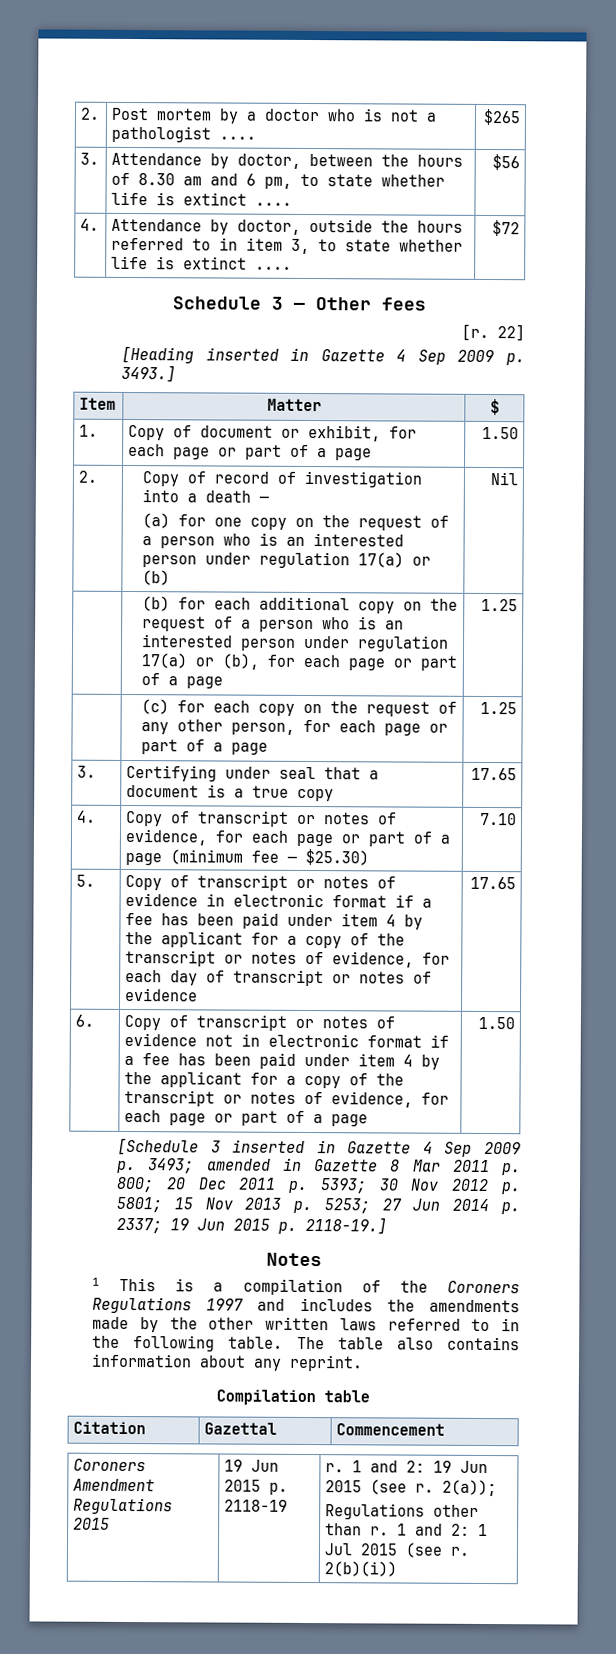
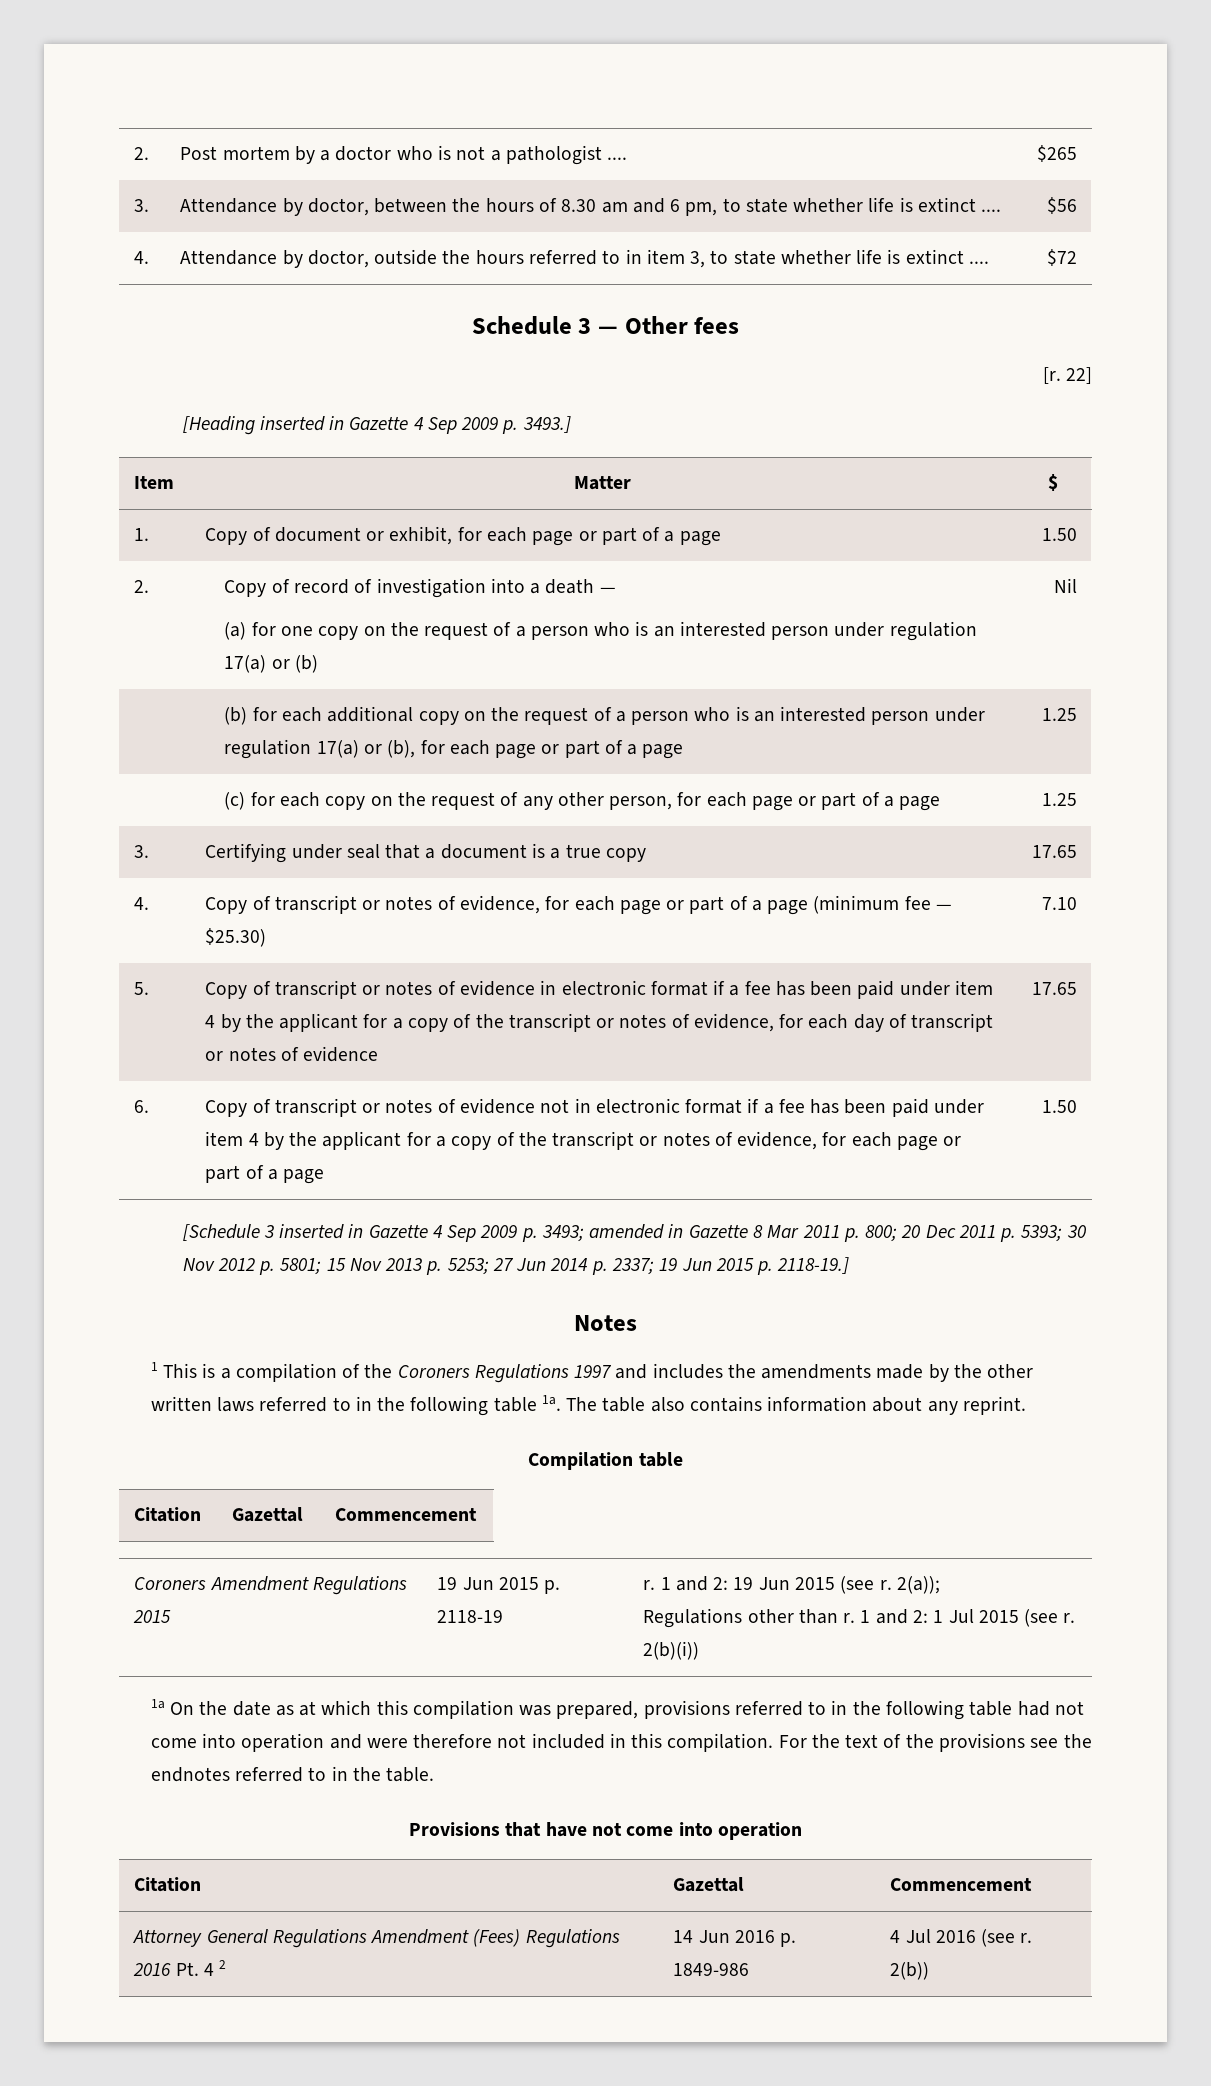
- 1 This is a compilation of the Coroners Regulations 1997 and includes the amendments made by the other written laws referred to in the following table.
+ 1 This is a compilation of the Coroners Regulations 1997 and includes the amendments made by the other written laws referred to in the following table 1a.
+ 1a On the date as at which this compilation was prepared, provisions referred to in the following table had not come into operation and were therefore not included in this compilation. For the text of the provisions see the endnotes referred to in the table.
+ Provisions that have not come into operation
+ Citation | Gazettal | Commencement
+ Attorney General Regulations Amendment (Fees) Regulations 2016 Pt. 4 2 | 14 Jun 2016 p. 1849-986 | 4 Jul 2016 (see r. 2(b))

